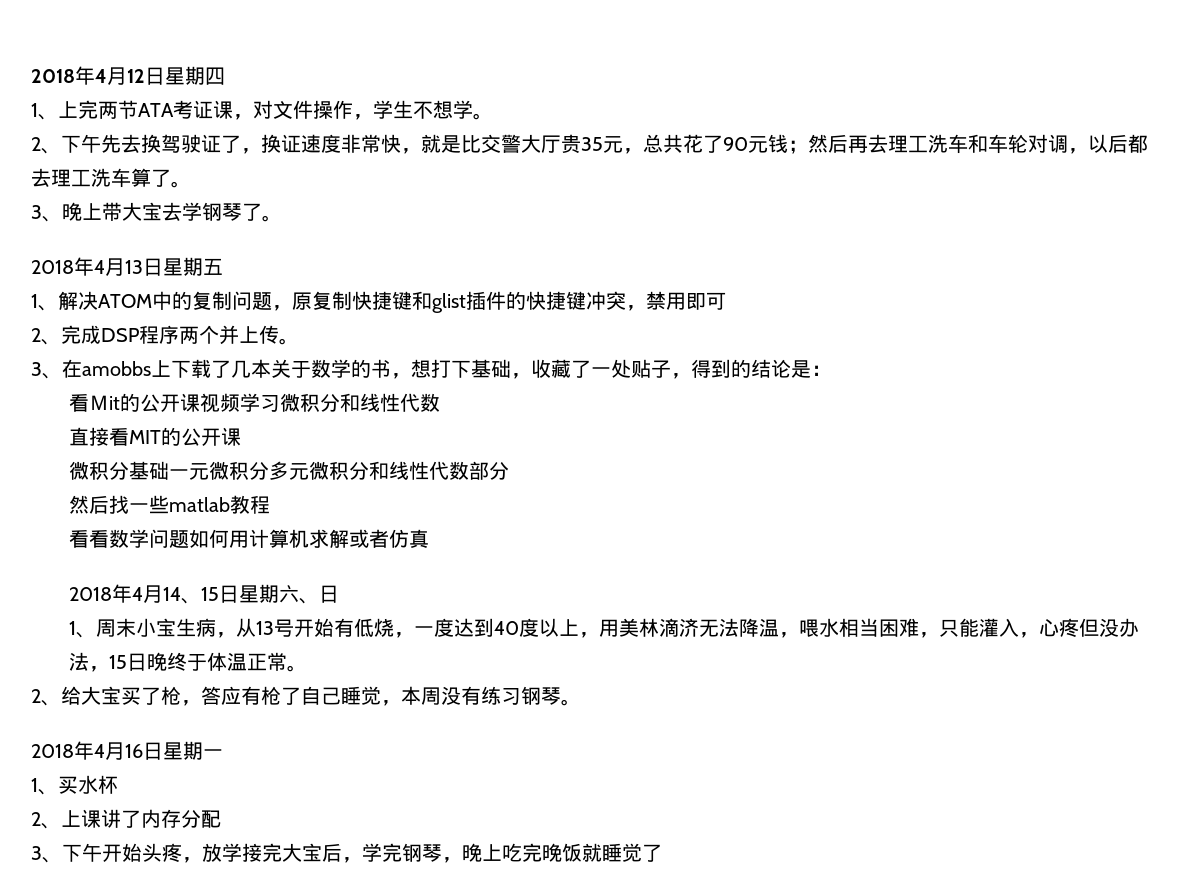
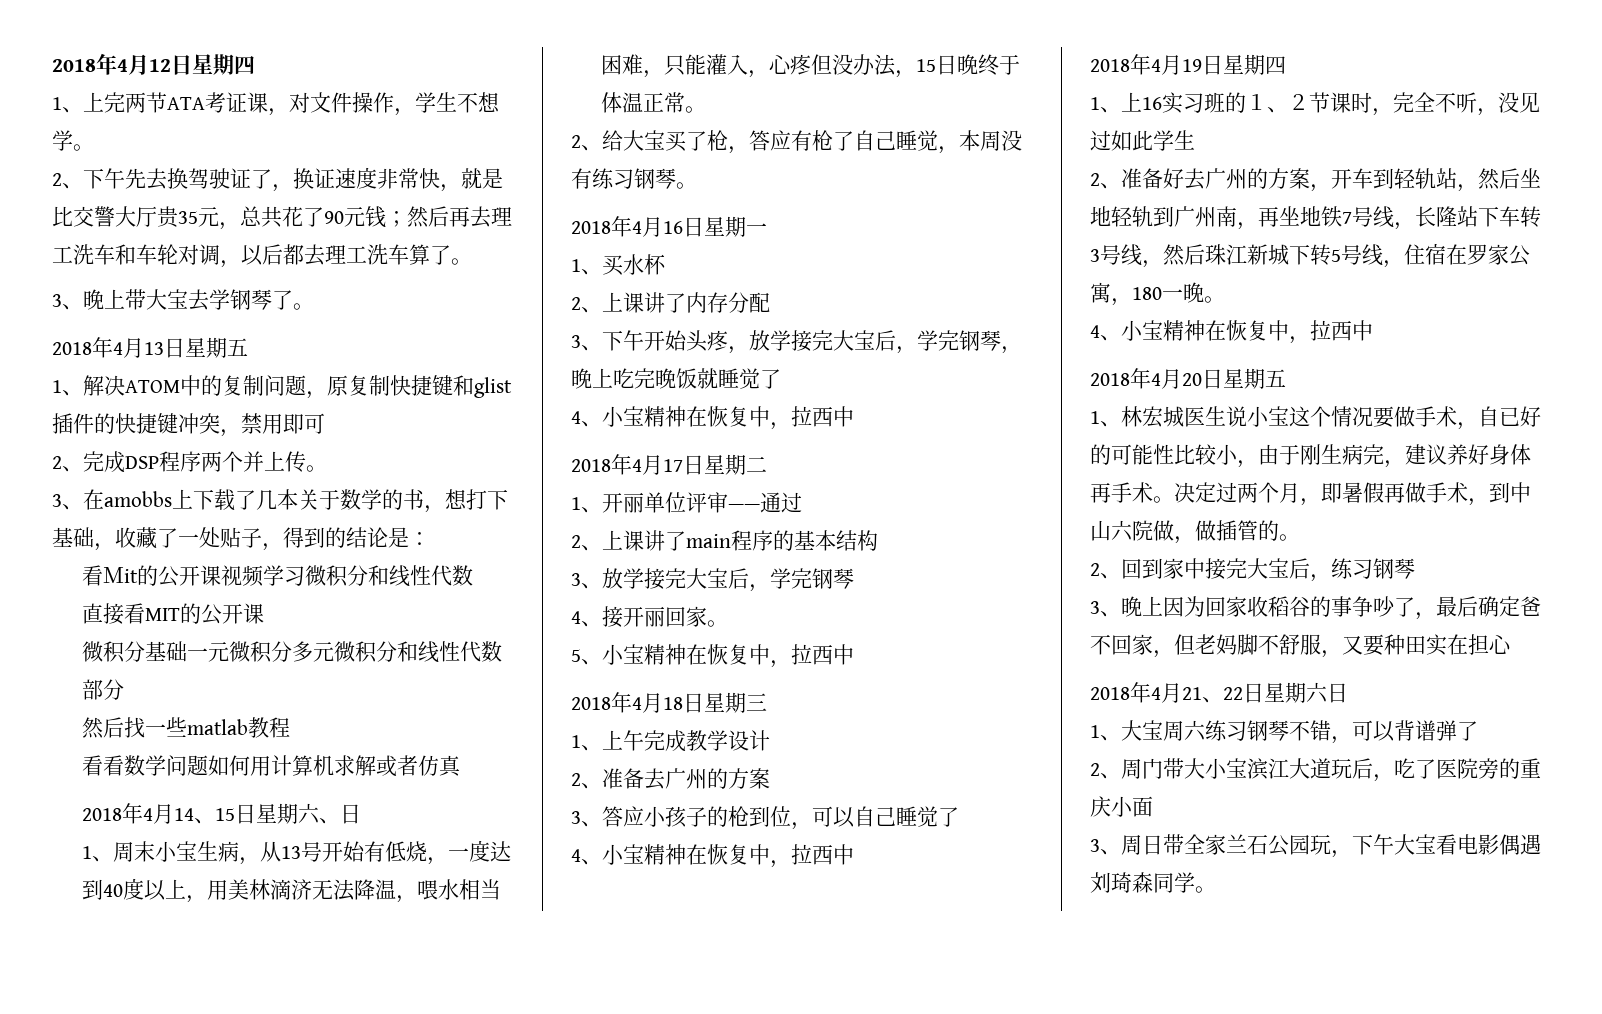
  3、下午开始头疼，放学接完大宝后，学完钢琴，晚上吃完晚饭就睡觉了
+ 4、小宝精神在恢复中，拉西中
+ 2018年4月17日星期二
+ 1、开丽单位评审——通过
+ 2、上课讲了main程序的基本结构
+ 3、放学接完大宝后，学完钢琴
+ 4、接开丽回家。
+ 5、小宝精神在恢复中，拉西中
+ 2018年4月18日星期三
+ 1、上午完成教学设计
+ 2、准备去广州的方案
+ 3、答应小孩子的枪到位，可以自己睡觉了
+ 4、小宝精神在恢复中，拉西中
+ 2018年4月19日星期四
+ 1、上16实习班的１、２节课时，完全不听，没见过如此学生
+ 2、准备好去广州的方案，开车到轻轨站，然后坐地轻轨到广州南，再坐地铁7号线，长隆站下车转3号线，然后珠江新城下转5号线，住宿在罗家公寓，180一晚。
+ 4、小宝精神在恢复中，拉西中
+ 2018年4月20日星期五
+ 1、林宏城医生说小宝这个情况要做手术，自已好的可能性比较小，由于刚生病完，建议养好身体再手术。决定过两个月，即暑假再做手术，到中山六院做，做插管的。
+ 2、回到家中接完大宝后，练习钢琴
+ 3、晚上因为回家收稻谷的事争吵了，最后确定爸不回家，但老妈脚不舒服，又要种田实在担心
+ 2018年4月21、22日星期六日
+ 1、大宝周六练习钢琴不错，可以背谱弹了
+ 2、周门带大小宝滨江大道玩后，吃了医院旁的重庆小面
+ 3、周日带全家兰石公园玩，下午大宝看电影偶遇刘琦森同学。

